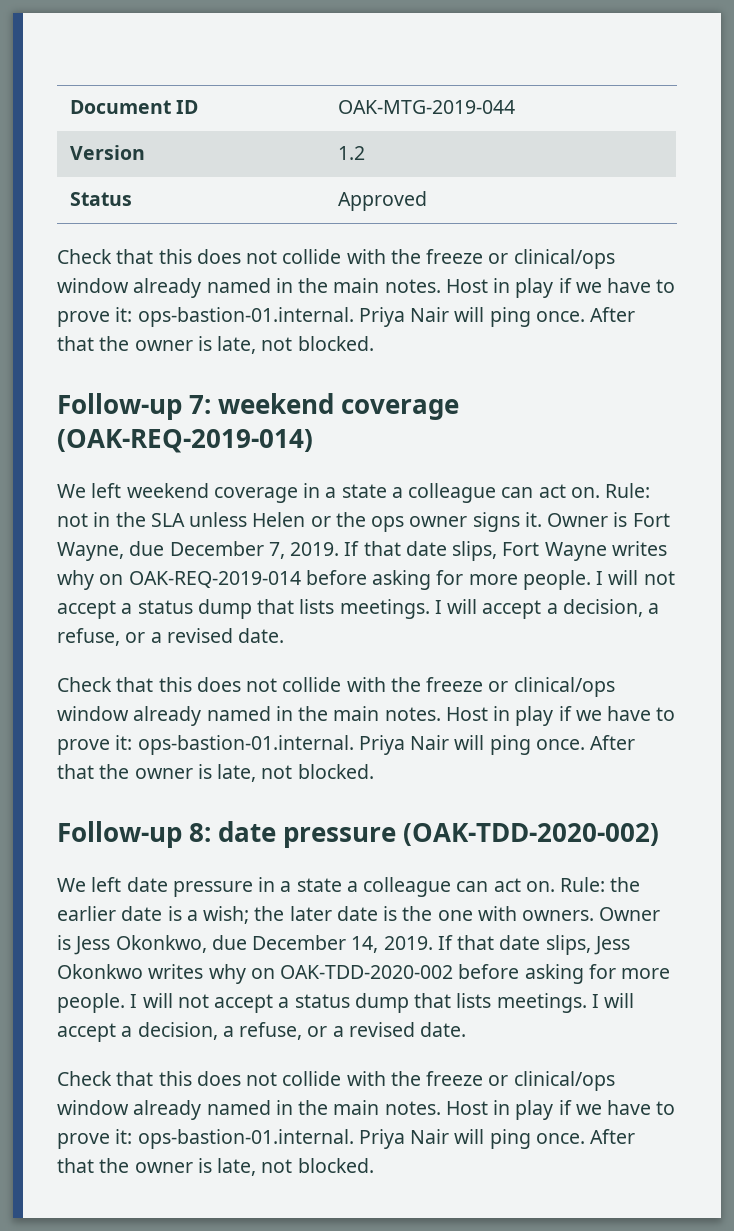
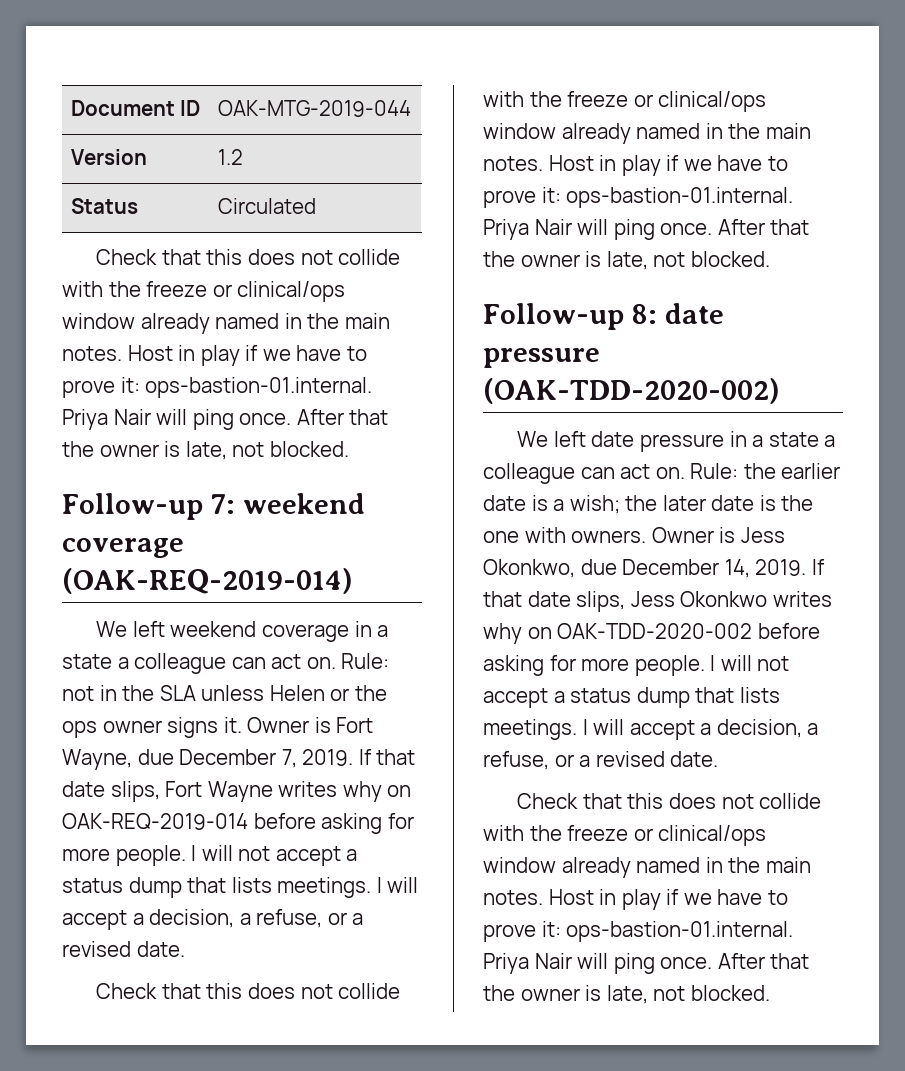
- Status | Approved
+ Status | Circulated

